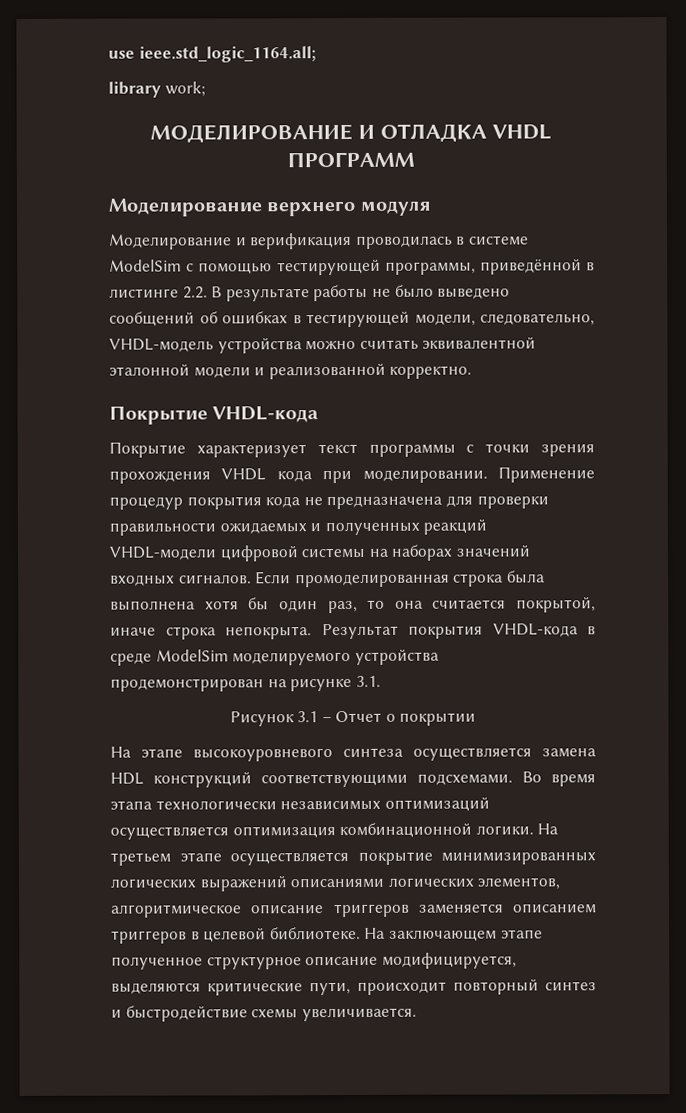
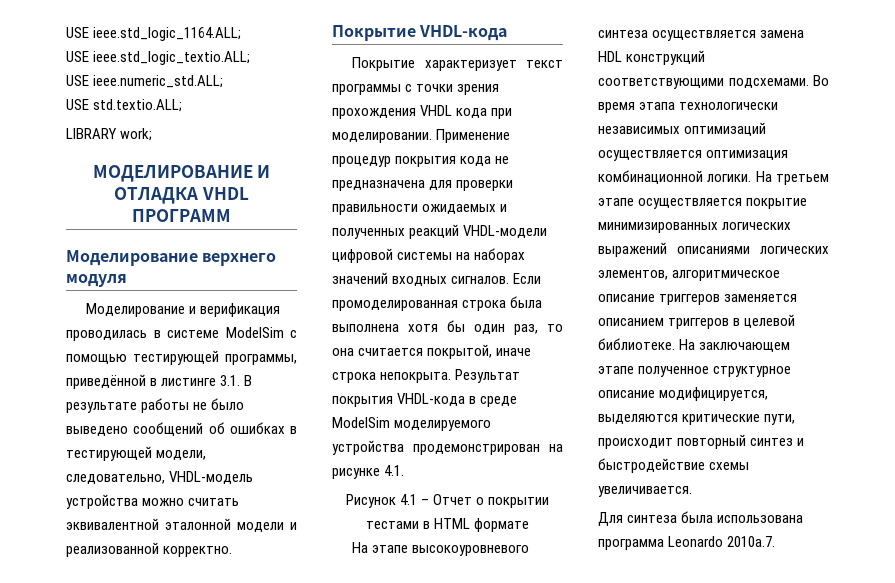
- use ieee.std_logic_1164.all;
- library work;
+ USE ieee.std_logic_1164.ALL;
+ USE ieee.std_logic_textio.ALL;
+ USE ieee.numeric_std.ALL;
+ USE std.textio.ALL;
+ LIBRARY work;
- Моделирование и верификация проводилась в системе ModelSim с помощью тестирующей программы, приведённой в листинге 2.2. В результате работы не было выведено сообщений об ошибках в тестирующей модели, следовательно, VHDL-модель устройства можно считать эквивалентной эталонной модели и реализованной корректно.
+ Моделирование и верификация проводилась в системе ModelSim с помощью тестирующей программы, приведённой в листинге 3.1. В результате работы не было выведено сообщений об ошибках в тестирующей модели, следовательно, VHDL-модель устройства можно считать эквивалентной эталонной модели и реализованной корректно.
- Результат покрытия VHDL-кода в среде ModelSim моделируемого устройства продемонстрирован на рисунке 3.1.
+ Результат покрытия VHDL-кода в среде ModelSim моделируемого устройства продемонстрирован на рисунке 4.1.
- Рисунок 3.1 – Отчет о покрытии
+ Рисунок 4.1 – Отчет о покрытии тестами в HTML формате
+ Для синтеза была использована программа Leonardo 2010a.7.

